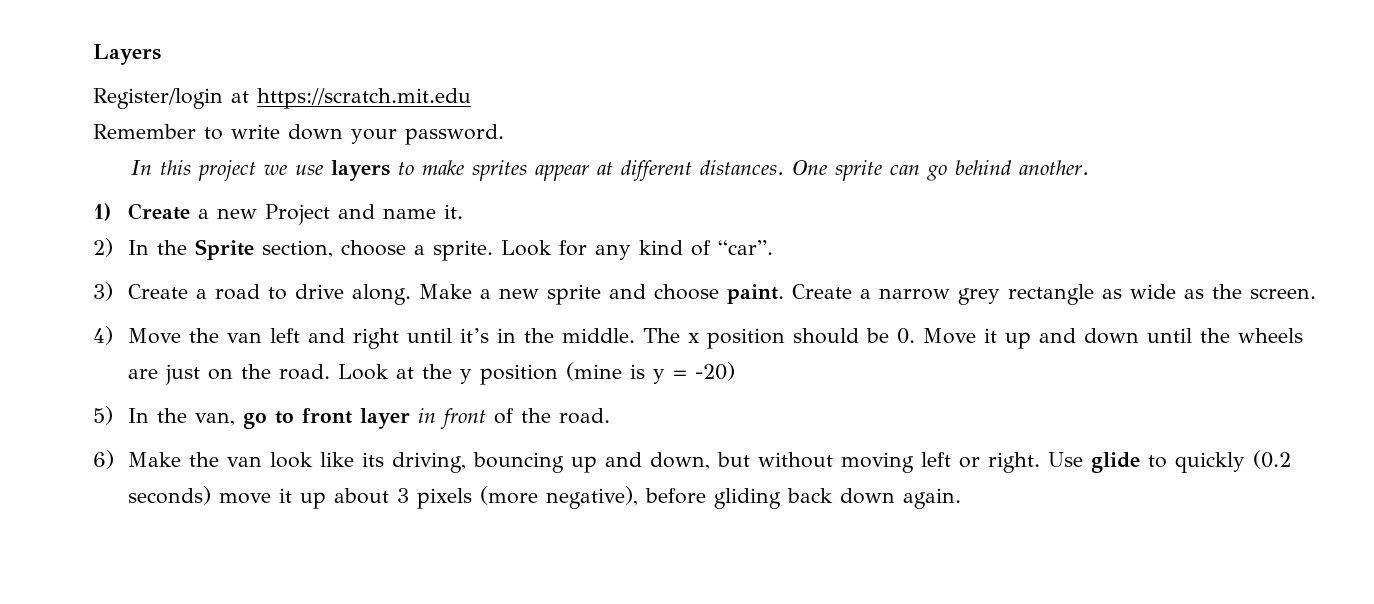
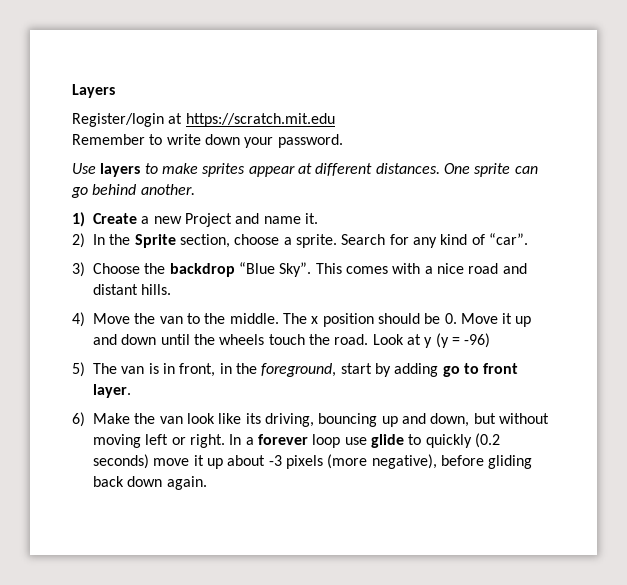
- In this project we use layers to make sprites appear at different distances.
+ Use layers to make sprites appear at different distances.
- Look for any kind of “car”.
+ Search for any kind of “car”.
- 3) Create a road to drive along. Make a new sprite and choose paint. Create a narrow grey rectangle as wide as the screen.
- 4) Move the van left and right until it’s in the middle.
+ 3) Choose the backdrop “Blue Sky”. This comes with a nice road and distant hills.
+ 4) Move the van to the middle.
- The x position should be 0. Move it up and down until the wheels are just on the road.
+ The x position should be 0. Move it up and down until the wheels touch the road.
- Look at the y position (mine is y = -20)
- 5) In the van, go to front layer in front of the road.
+ Look at y (y = -96)
+ 5) The van is in front, in the foreground, start by adding go to front layer.
- Use glide to quickly (0.2 seconds) move it up about 3 pixels (more negative), before gliding back down again.
+ In a forever loop use glide to quickly (0.2 seconds) move it up about -3 pixels (more negative), before gliding back down again.

